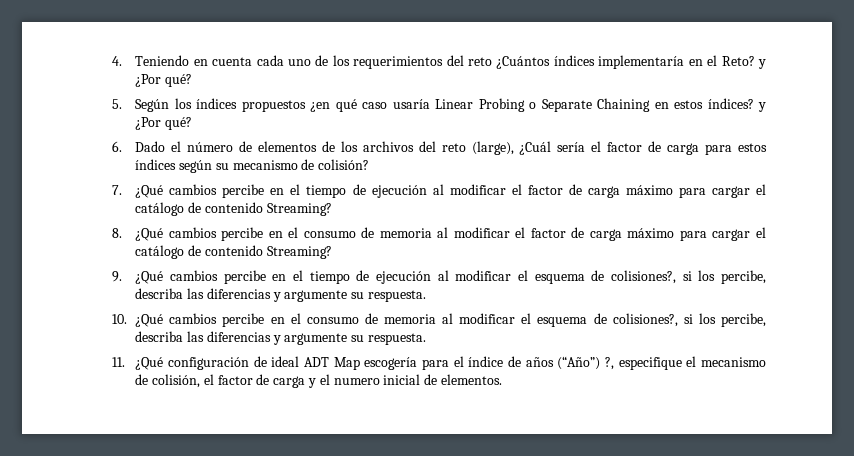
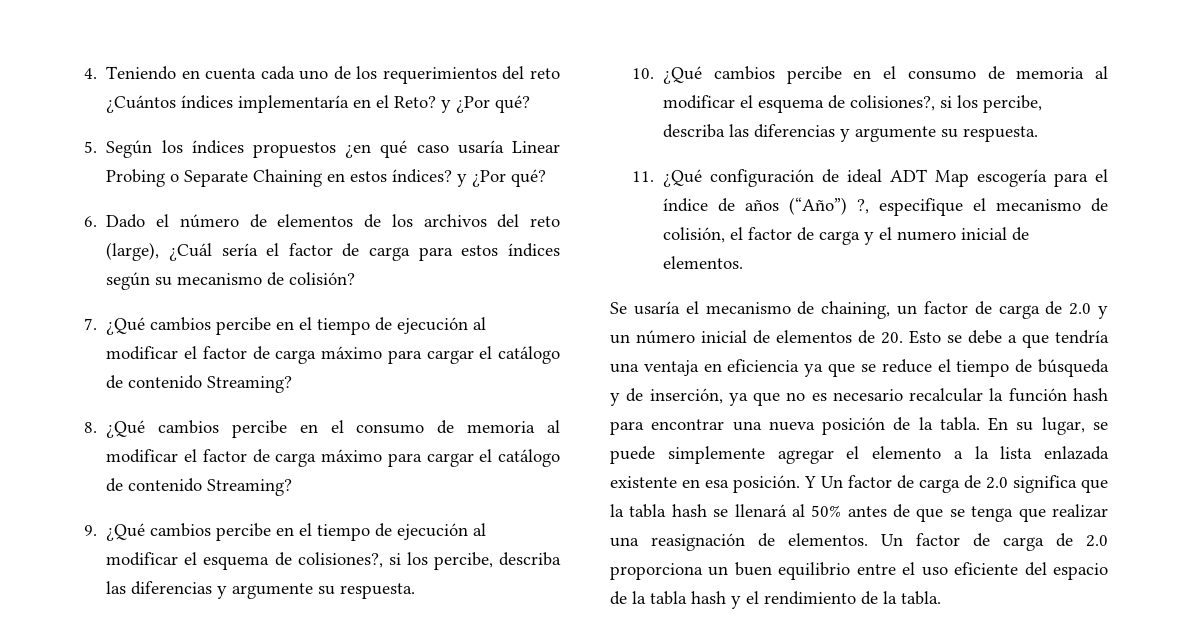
+ Se usaría el mecanismo de chaining, un factor de carga de 2.0 y un número inicial de elementos de 20. Esto se debe a que tendría una ventaja en eficiencia ya que se reduce el tiempo de búsqueda y de inserción, ya que no es necesario recalcular la función hash para encontrar una nueva posición de la tabla. En su lugar, se puede simplemente agregar el elemento a la lista enlazada existente en esa posición. Y Un factor de carga de 2.0 significa que la tabla hash se llenará al 50% antes de que se tenga que realizar una reasignación de elementos. Un factor de carga de 2.0 proporciona un buen equilibrio entre el uso eficiente del espacio de la tabla hash y el rendimiento de la tabla.

